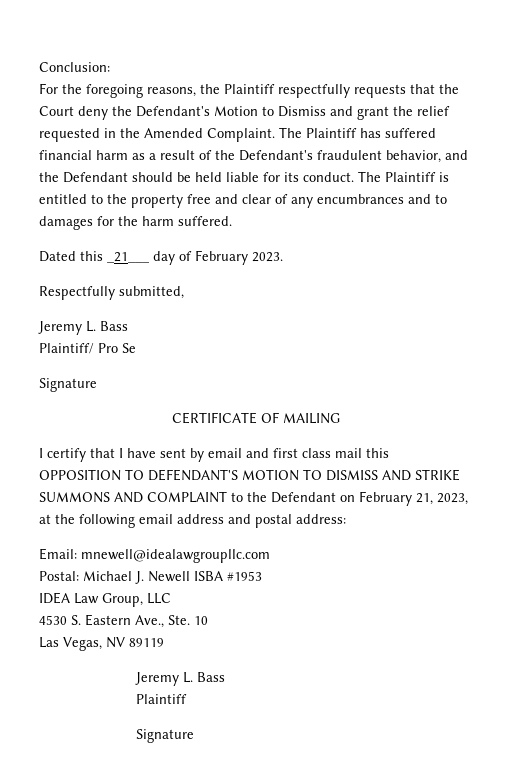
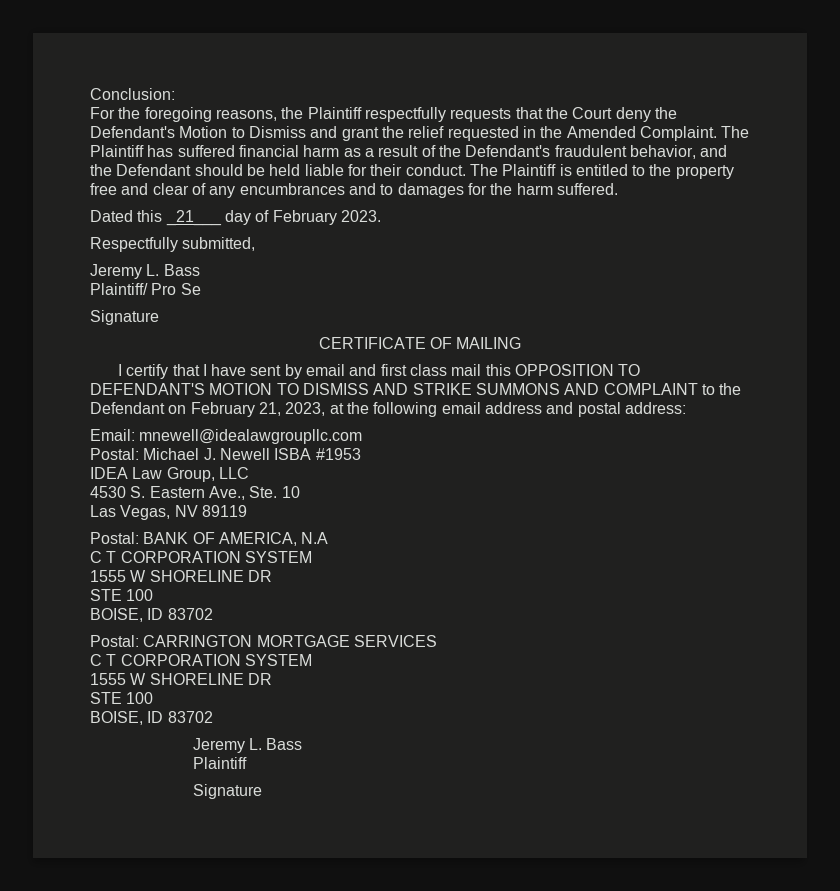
- The Plaintiff has suffered financial harm as a result of the Defendant's fraudulent behavior, and the Defendant should be held liable for its conduct.
+ The Plaintiff has suffered financial harm as a result of the Defendant's fraudulent behavior, and the Defendant should be held liable for their conduct.
+ Postal: BANK OF AMERICA, N.A
+ C T CORPORATION SYSTEM
+ 1555 W SHORELINE DR
+ STE 100
+ BOISE, ID 83702
+ Postal: CARRINGTON MORTGAGE SERVICES
+ C T CORPORATION SYSTEM
+ 1555 W SHORELINE DR
+ STE 100
+ BOISE, ID 83702

